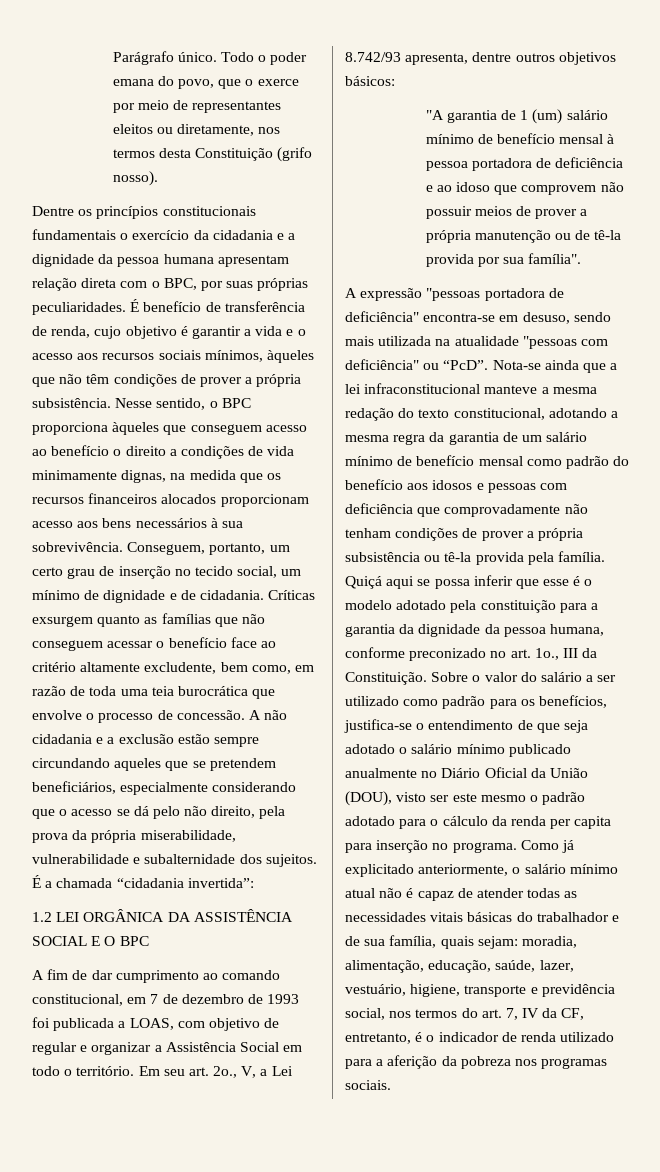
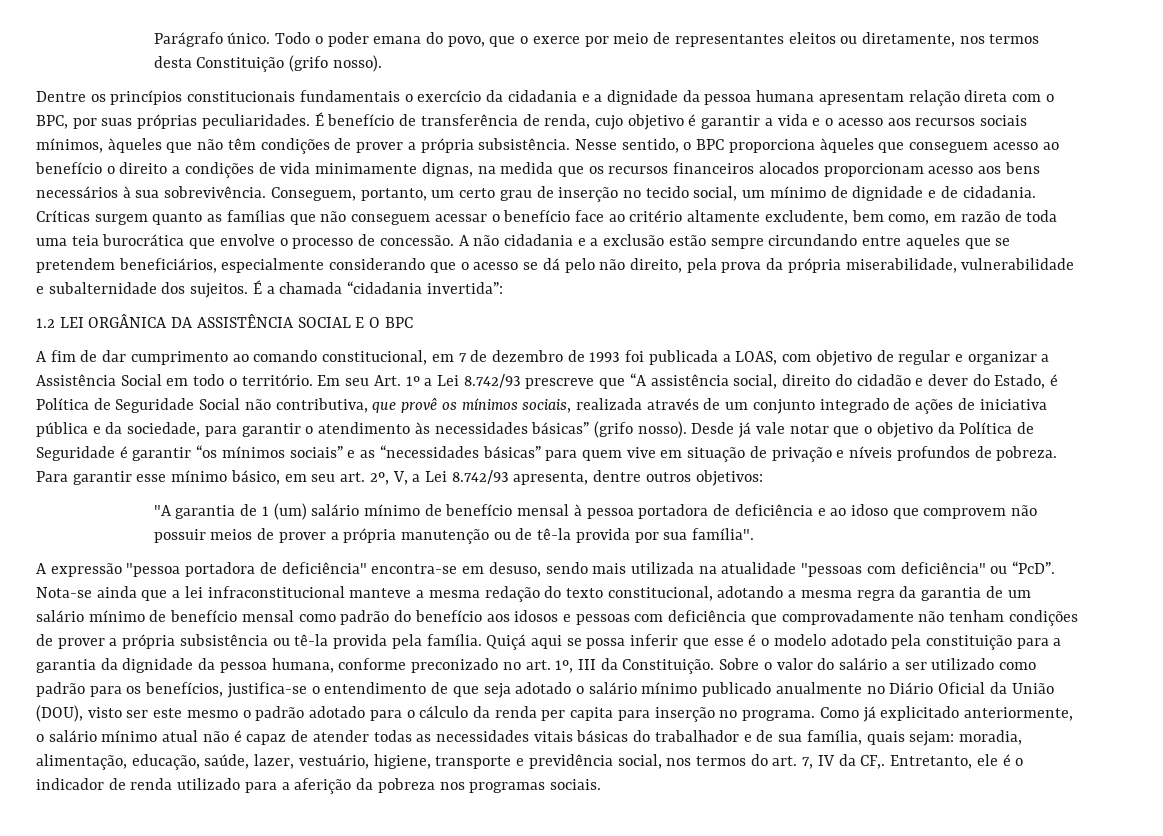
- Críticas exsurgem quanto as famílias que não conseguem acessar o benefício face ao critério altamente excludente, bem como, em razão de toda uma teia burocrática que envolve o processo de concessão.
+ Críticas surgem quanto as famílias que não conseguem acessar o benefício face ao critério altamente excludente, bem como, em razão de toda uma teia burocrática que envolve o processo de concessão.
- A não cidadania e a exclusão estão sempre circundando aqueles que se pretendem beneficiários, especialmente considerando que o acesso se dá pelo não direito, pela prova da própria miserabilidade, vulnerabilidade e subalternidade dos sujeitos.
+ A não cidadania e a exclusão estão sempre circundando entre aqueles que se pretendem beneficiários, especialmente considerando que o acesso se dá pelo não direito, pela prova da própria miserabilidade, vulnerabilidade e subalternidade dos sujeitos.
- Em seu art. 2o., V, a Lei 8.742/93 apresenta, dentre outros objetivos básicos:
+ Em seu Art. 1º a Lei 8.742/93 prescreve que “A assistência social, direito do cidadão e dever do Estado, é Política de Seguridade Social não contributiva, que provê os mínimos sociais, realizada através de um conjunto integrado de ações de iniciativa pública e da sociedade, para garantir o atendimento às necessidades básicas” (grifo nosso). Desde já vale notar que o objetivo da Política de Seguridade é garantir “os mínimos sociais” e as “necessidades básicas” para quem vive em situação de privação e níveis profundos de pobreza. Para garantir esse mínimo básico, em seu art. 2º, V, a Lei 8.742/93 apresenta, dentre outros objetivos:
- A expressão "pessoas portadora de deficiência" encontra-se em desuso, sendo mais utilizada na atualidade "pessoas com deficiência" ou “PcD”.
+ A expressão "pessoa portadora de deficiência" encontra-se em desuso, sendo mais utilizada na atualidade "pessoas com deficiência" ou “PcD”.
- Quiçá aqui se possa inferir que esse é o modelo adotado pela constituição para a garantia da dignidade da pessoa humana, conforme preconizado no art. 1o., III da Constituição.
+ Quiçá aqui se possa inferir que esse é o modelo adotado pela constituição para a garantia da dignidade da pessoa humana, conforme preconizado no art. 1º, III da Constituição.
- Como já explicitado anteriormente, o salário mínimo atual não é capaz de atender todas as necessidades vitais básicas do trabalhador e de sua família, quais sejam: moradia, alimentação, educação, saúde, lazer, vestuário, higiene, transporte e previdência social, nos termos do art. 7, IV da CF, entretanto, é o indicador de renda utilizado para a aferição da pobreza nos programas sociais.
+ Como já explicitado anteriormente, o salário mínimo atual não é capaz de atender todas as necessidades vitais básicas do trabalhador e de sua família, quais sejam: moradia, alimentação, educação, saúde, lazer, vestuário, higiene, transporte e previdência social, nos termos do art. 7, IV da CF,. Entretanto, ele é o indicador de renda utilizado para a aferição da pobreza nos programas sociais.

